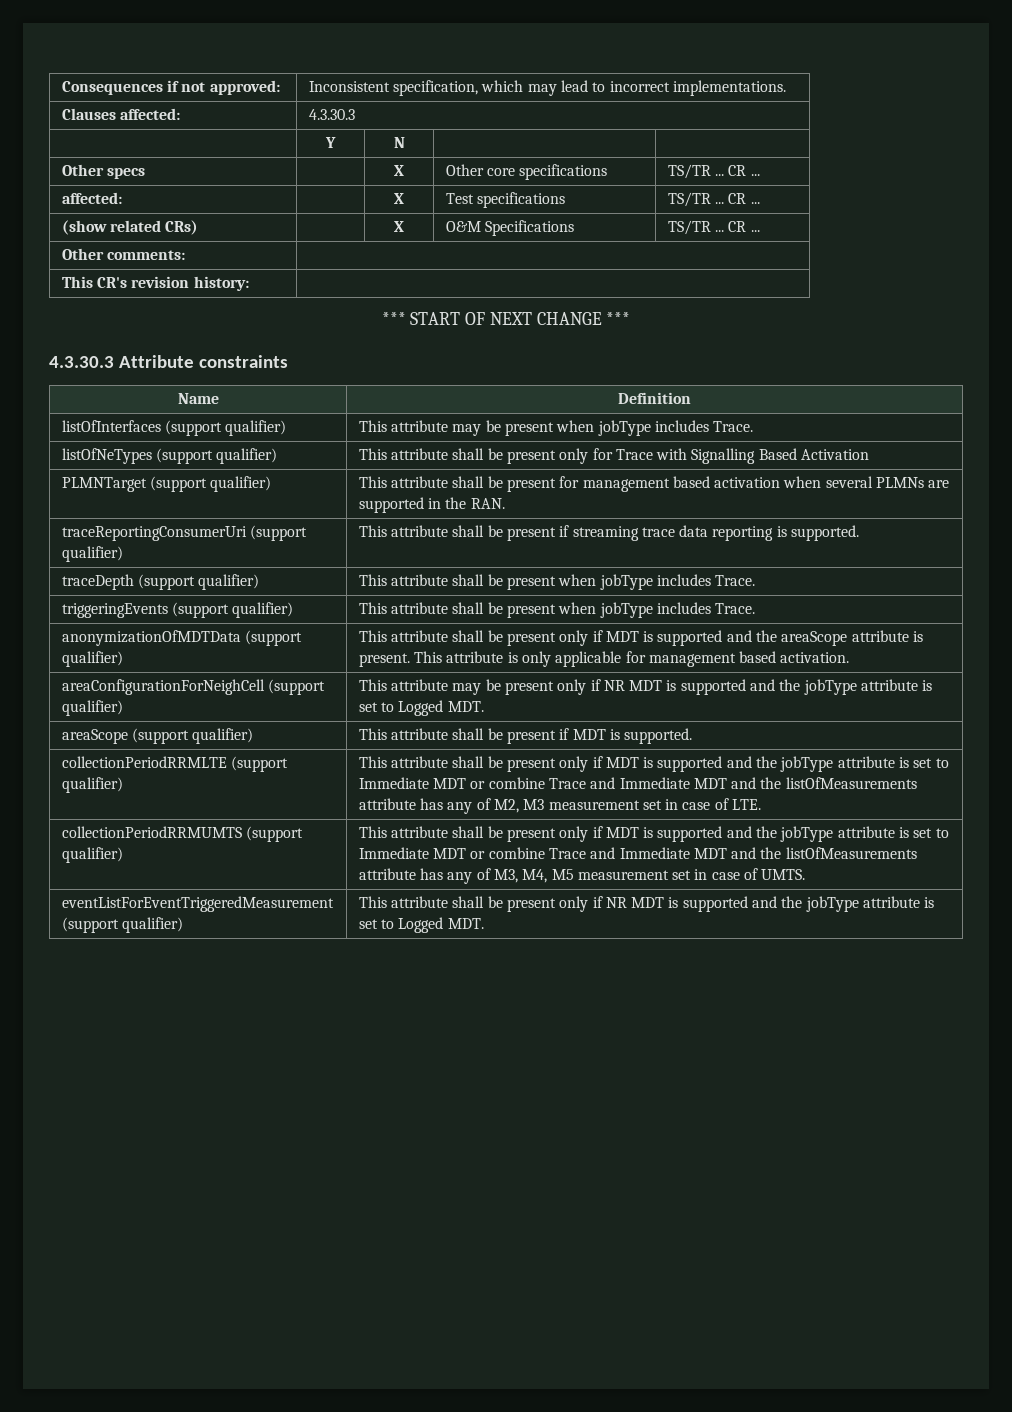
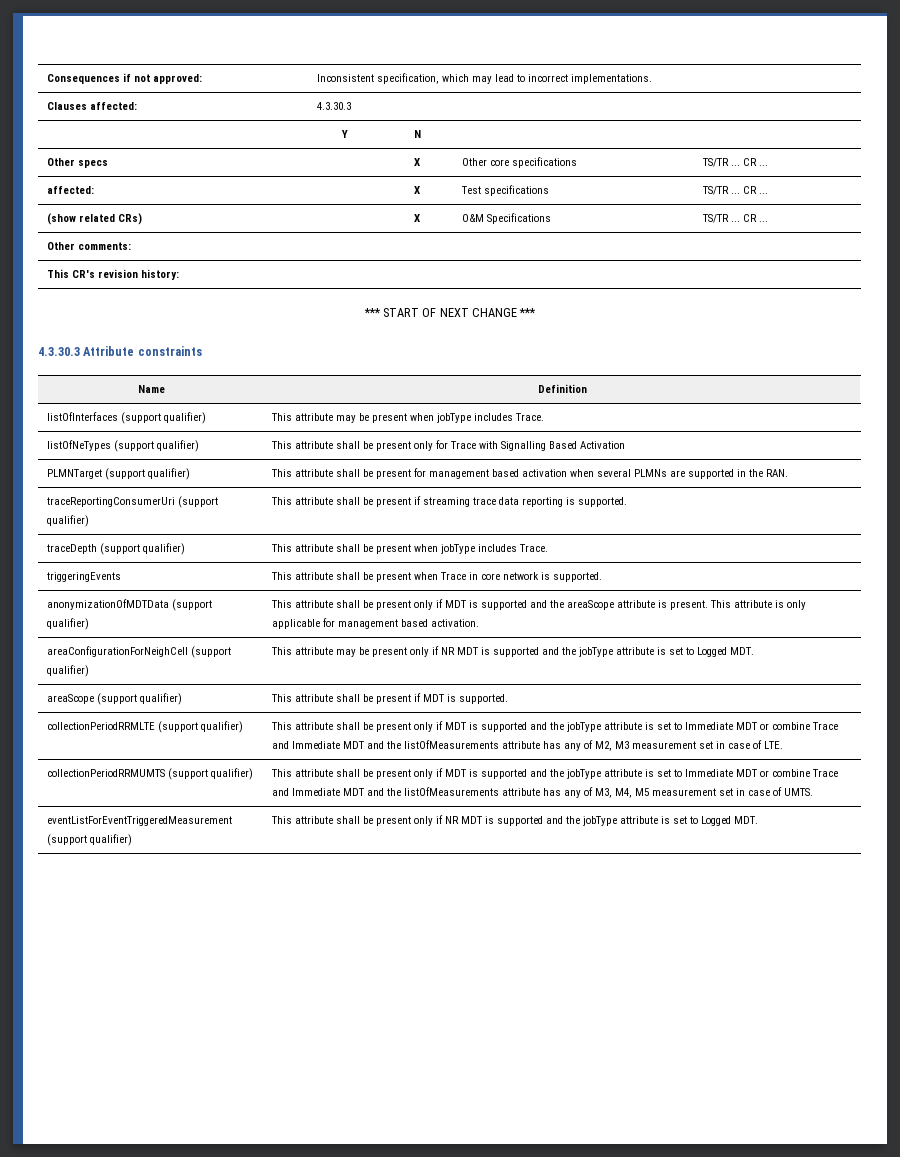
- triggeringEvents (support qualifier) | This attribute shall be present when jobType includes Trace.
+ triggeringEvents | This attribute shall be present when Trace in core network is supported.

